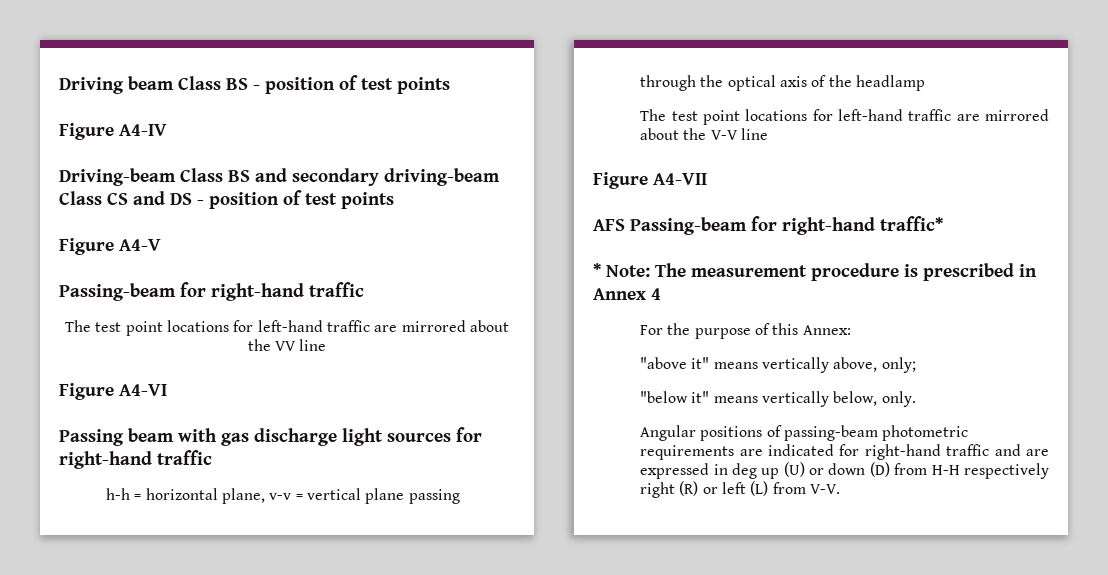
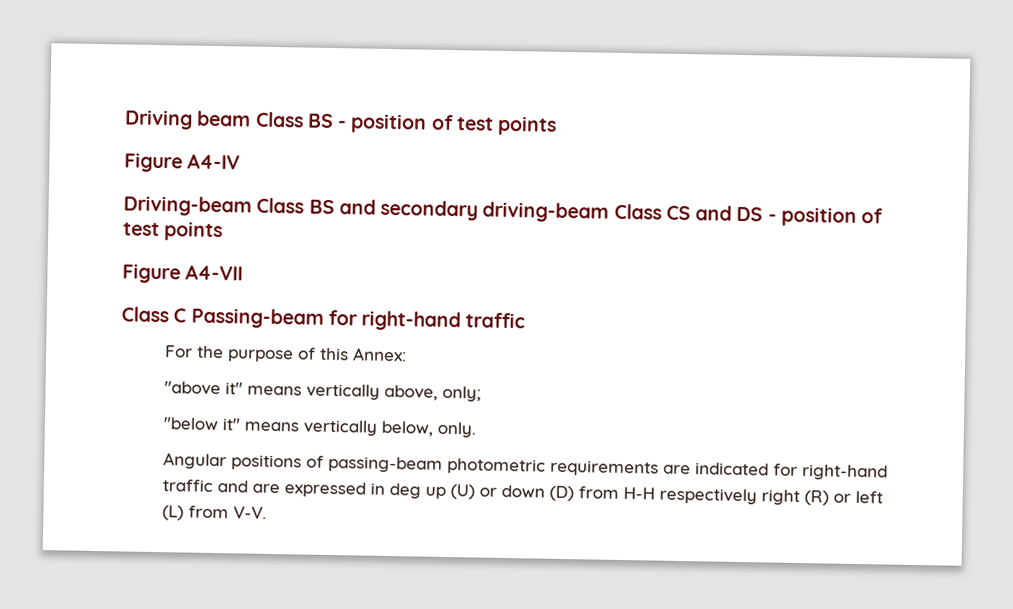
- Figure A4-V
- Passing-beam for right-hand traffic
+ Figure A4-VII
+ Class C Passing-beam for right-hand traffic
- The test point locations for left-hand traffic are mirrored about the VV line
- Figure A4-VI
- Passing beam with gas discharge light sources for right-hand traffic
- h-h = horizontal plane, v-v = vertical plane passing through the optical axis of the headlamp
- The test point locations for left-hand traffic are mirrored about the V-V line
- Figure A4-VII
- AFS Passing-beam for right-hand traffic*
- * Note: The measurement procedure is prescribed in Annex 4

